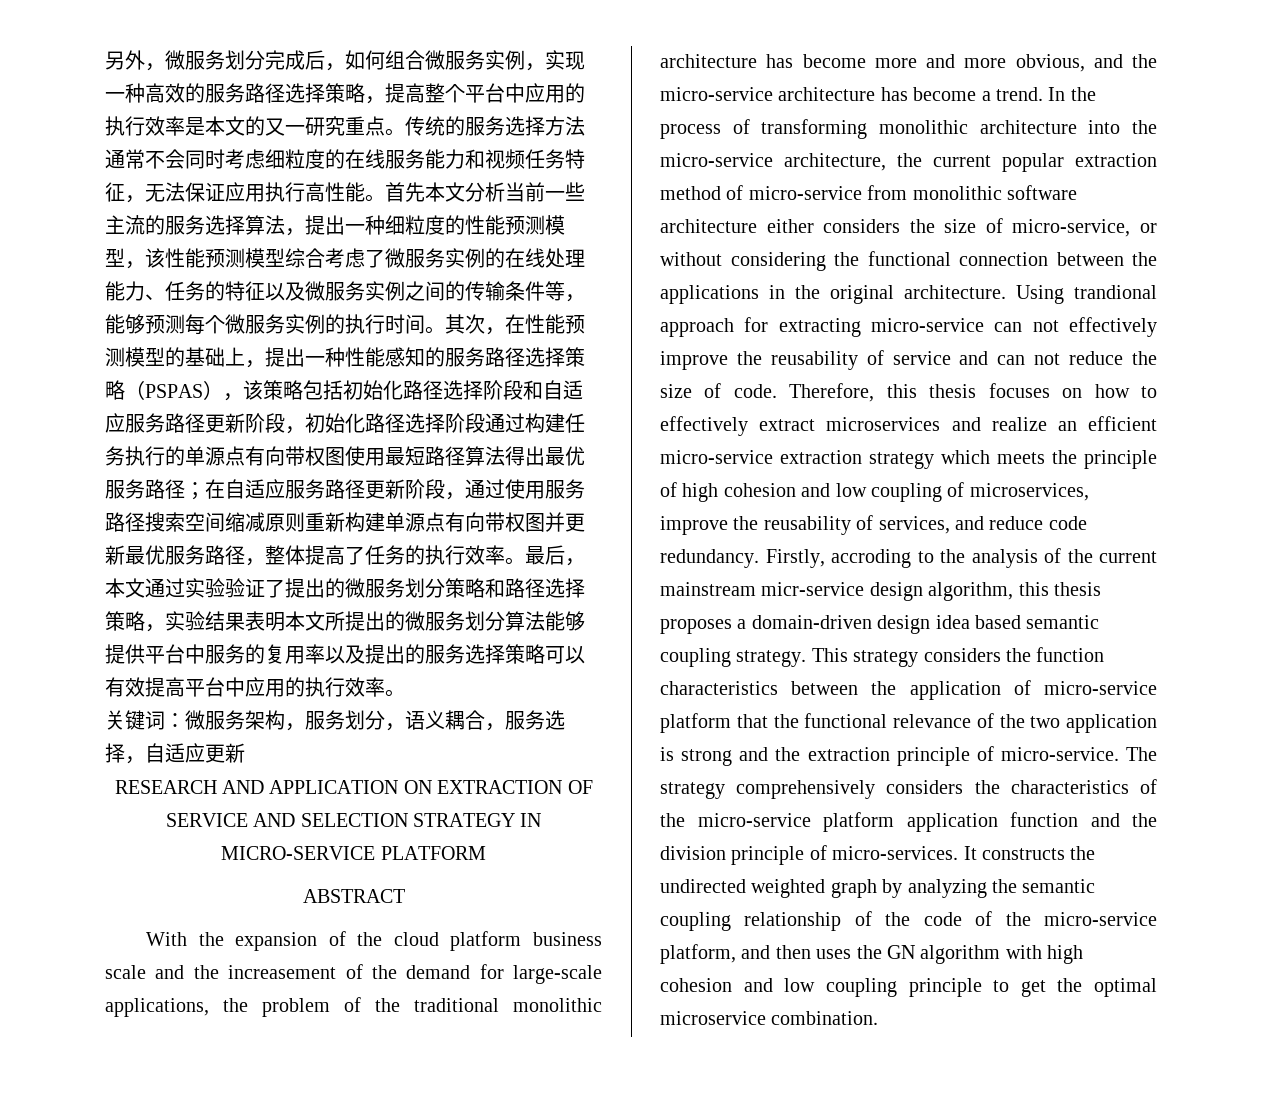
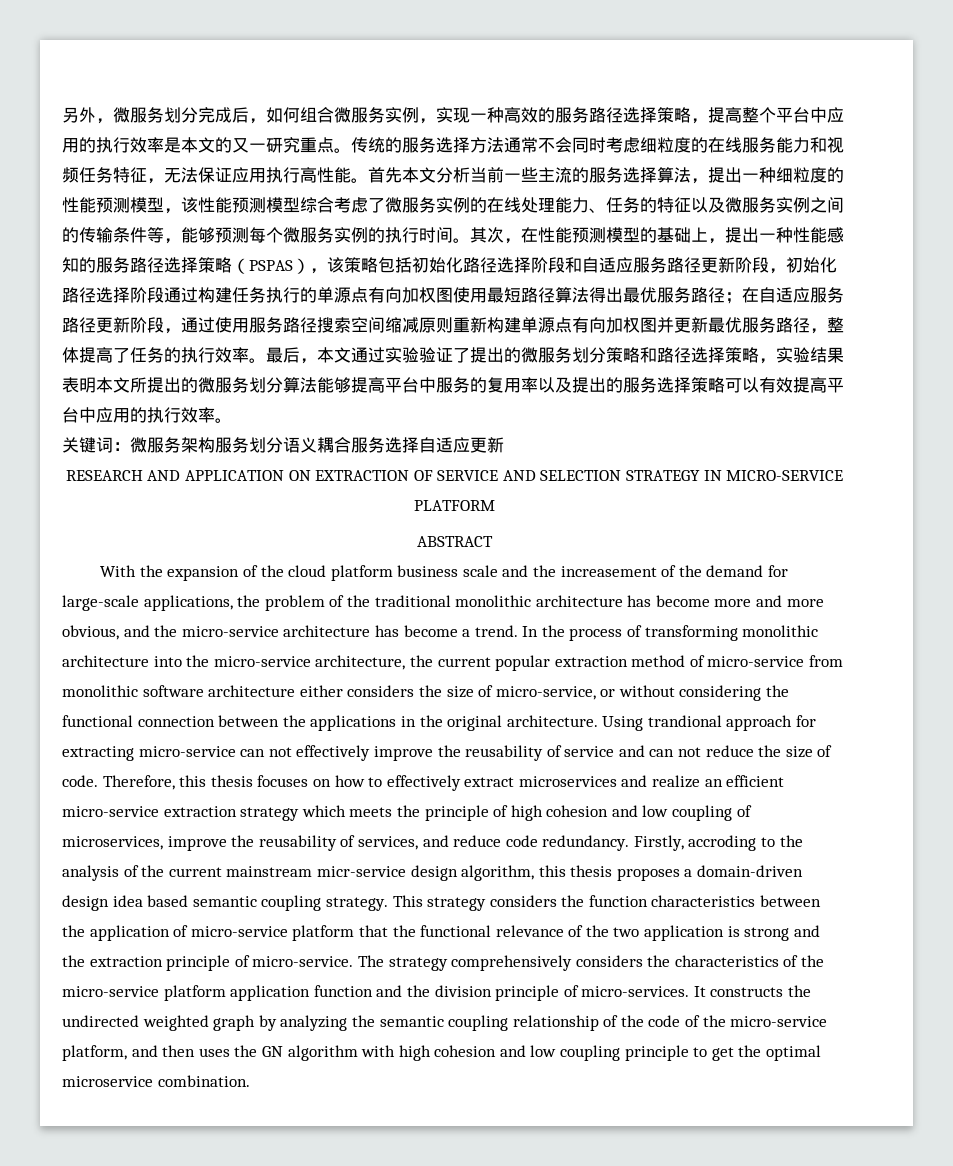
- 其次，在性能预测模型的基础上，提出一种性能感知的服务路径选择策略（PSPAS），该策略包括初始化路径选择阶段和自适应服务路径更新阶段，初始化路径选择阶段通过构建任务执行的单源点有向带权图使用最短路径算法得出最优服务路径；
+ 其次，在性能预测模型的基础上，提出一种性能感知的服务路径选择策略（PSPAS），该策略包括初始化路径选择阶段和自适应服务路径更新阶段，初始化路径选择阶段通过构建任务执行的单源点有向加权图使用最短路径算法得出最优服务路径；
- 在自适应服务路径更新阶段，通过使用服务路径搜索空间缩减原则重新构建单源点有向带权图并更新最优服务路径，整体提高了任务的执行效率。
+ 在自适应服务路径更新阶段，通过使用服务路径搜索空间缩减原则重新构建单源点有向加权图并更新最优服务路径，整体提高了任务的执行效率。
- 最后，本文通过实验验证了提出的微服务划分策略和路径选择策略，实验结果表明本文所提出的微服务划分算法能够提供平台中服务的复用率以及提出的服务选择策略可以有效提高平台中应用的执行效率。
+ 最后，本文通过实验验证了提出的微服务划分策略和路径选择策略，实验结果表明本文所提出的微服务划分算法能够提高平台中服务的复用率以及提出的服务选择策略可以有效提高平台中应用的执行效率。
- 关键词：微服务架构，服务划分，语义耦合，服务选择，自适应更新
+ 关键词：微服务架构服务划分语义耦合服务选择自适应更新

